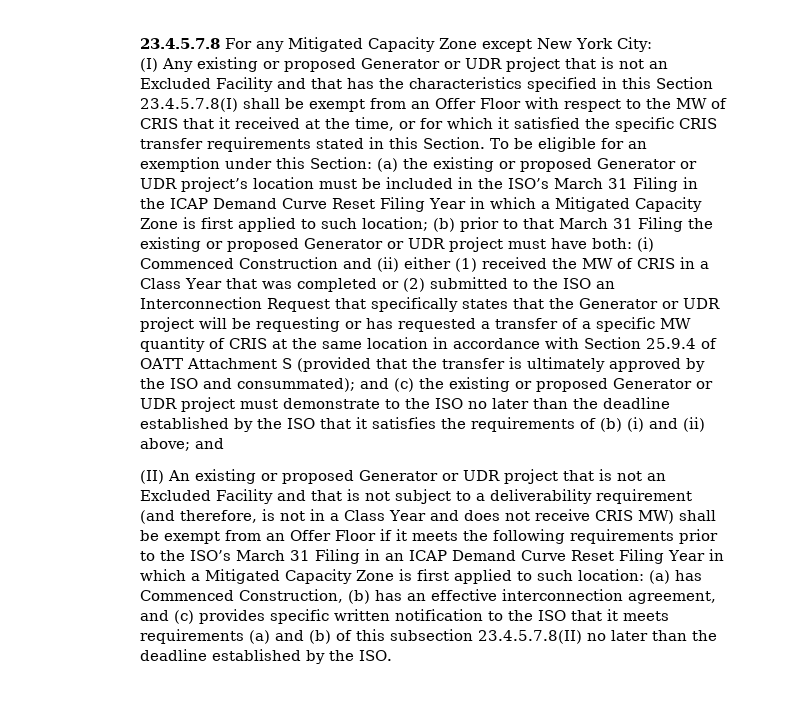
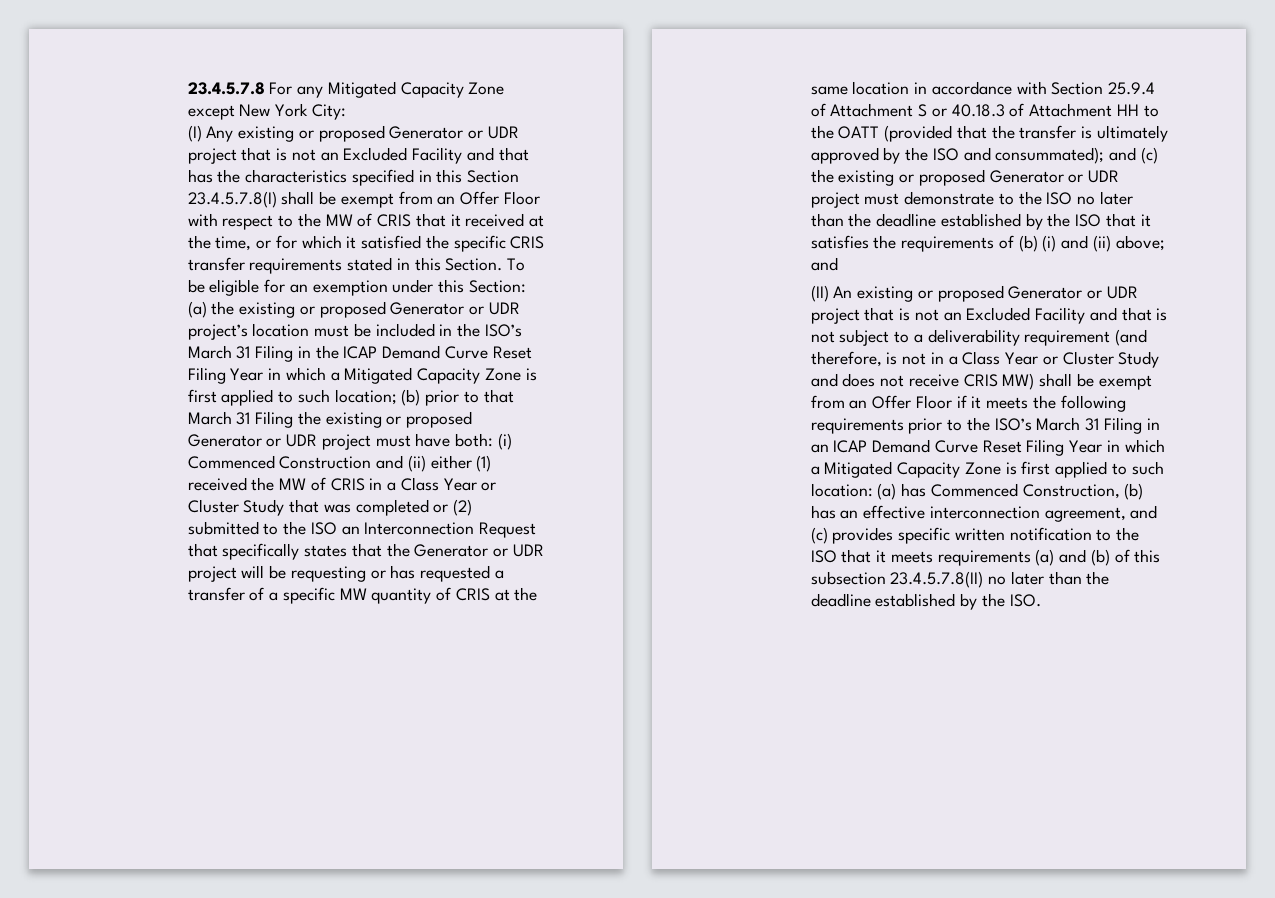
- (i) Commenced Construction and (ii) either (1) received the MW of CRIS in a Class Year that was completed or (2) submitted to the ISO an Interconnection Request that specifically states that the Generator or UDR project will be requesting or has requested a transfer of a specific MW quantity of CRIS at the same location in accordance with Section 25.9.4 of OATT Attachment S (provided that the transfer is ultimately approved by the ISO and consummated);
+ (i) Commenced Construction and (ii) either (1) received the MW of CRIS in a Class Year or Cluster Study that was completed or (2) submitted to the ISO an Interconnection Request that specifically states that the Generator or UDR project will be requesting or has requested a transfer of a specific MW quantity of CRIS at the same location in accordance with Section 25.9.4 of Attachment S or 40.18.3 of Attachment HH to the OATT (provided that the transfer is ultimately approved by the ISO and consummated);
- (II) An existing or proposed Generator or UDR project that is not an Excluded Facility and that is not subject to a deliverability requirement (and therefore, is not in a Class Year and does not receive CRIS MW) shall be exempt from an Offer Floor if it meets the following requirements prior to the ISO’s March 31 Filing in an ICAP Demand Curve Reset Filing Year in which a Mitigated Capacity Zone is first applied to such location:
+ (II) An existing or proposed Generator or UDR project that is not an Excluded Facility and that is not subject to a deliverability requirement (and therefore, is not in a Class Year or Cluster Study and does not receive CRIS MW) shall be exempt from an Offer Floor if it meets the following requirements prior to the ISO’s March 31 Filing in an ICAP Demand Curve Reset Filing Year in which a Mitigated Capacity Zone is first applied to such location:

